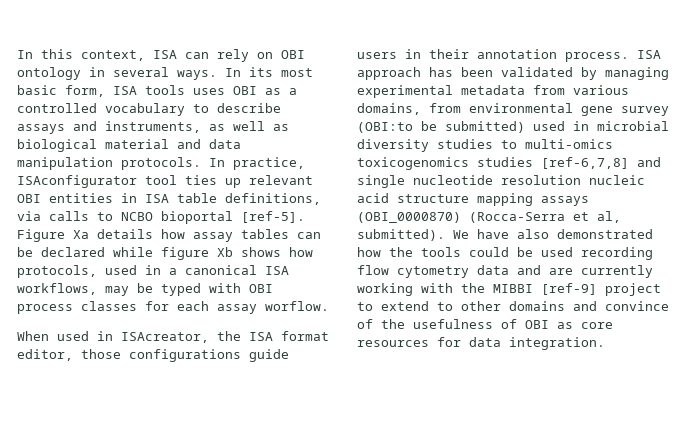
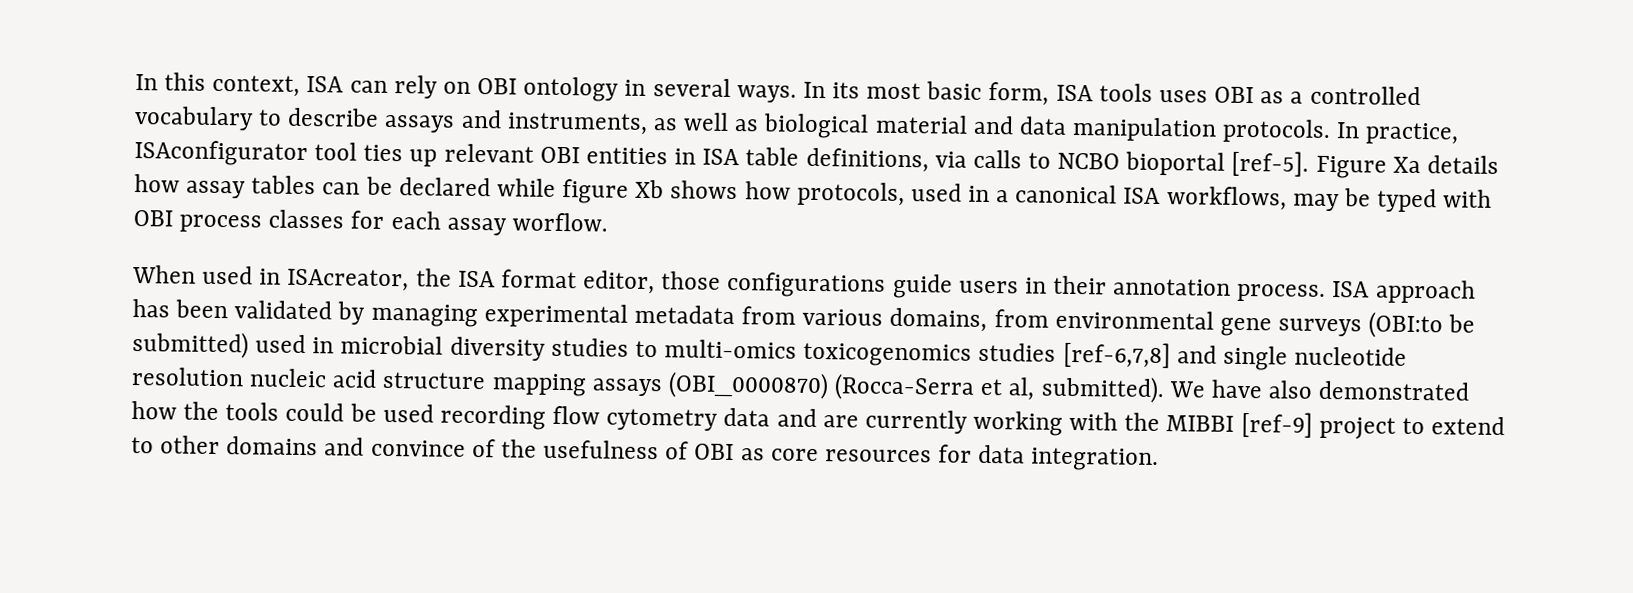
- ISA approach has been validated by managing experimental metadata from various domains, from environmental gene survey (OBI:to be submitted) used in microbial diversity studies to multi-omics toxicogenomics studies [ref-6,7,8] and single nucleotide resolution nucleic acid structure mapping assays (OBI_0000870) (Rocca-Serra et al, submitted).
+ ISA approach has been validated by managing experimental metadata from various domains, from environmental gene surveys (OBI:to be submitted) used in microbial diversity studies to multi-omics toxicogenomics studies [ref-6,7,8] and single nucleotide resolution nucleic acid structure mapping assays (OBI_0000870) (Rocca-Serra et al, submitted).

